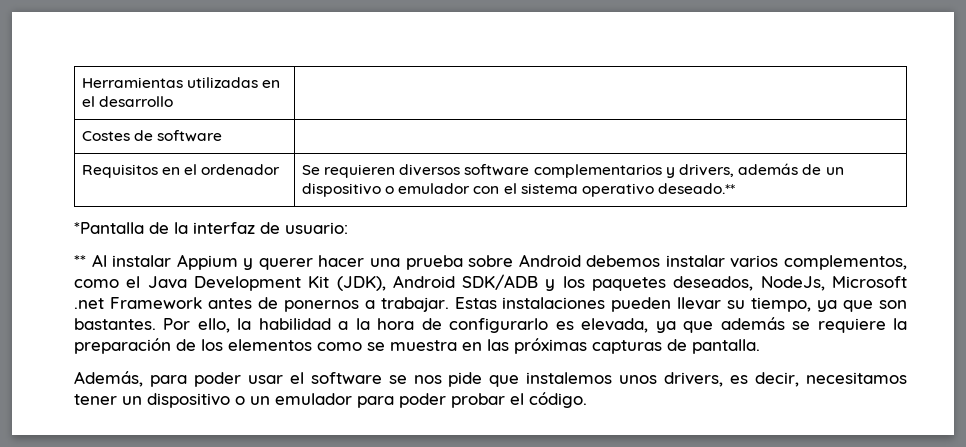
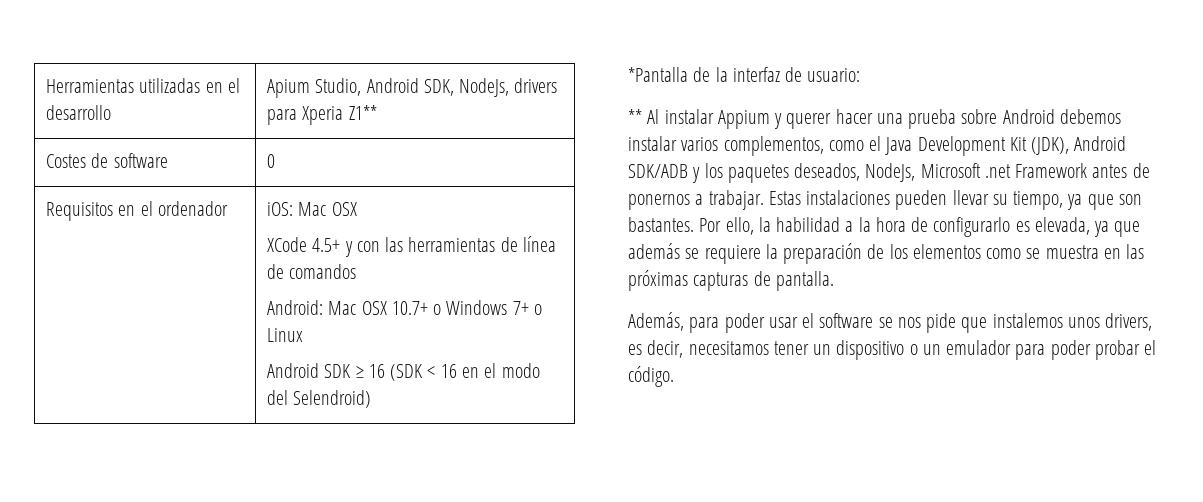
- Herramientas utilizadas en el desarrollo |
+ Herramientas utilizadas en el desarrollo | Apium Studio, Android SDK, NodeJs, drivers para Xperia Z1**
- Costes de software |
+ Costes de software | 0
- Requisitos en el ordenador | Se requieren diversos software complementarios y drivers, además de un dispositivo o emulador con el sistema operativo deseado.**
+ Requisitos en el ordenador | iOS: Mac OSX
+ XCode 4.5+ y con las herramientas de línea de comandos
+ Android: Mac OSX 10.7+ o Windows 7+ o Linux
+ Android SDK ≥ 16 (SDK < 16 en el modo del Selendroid)

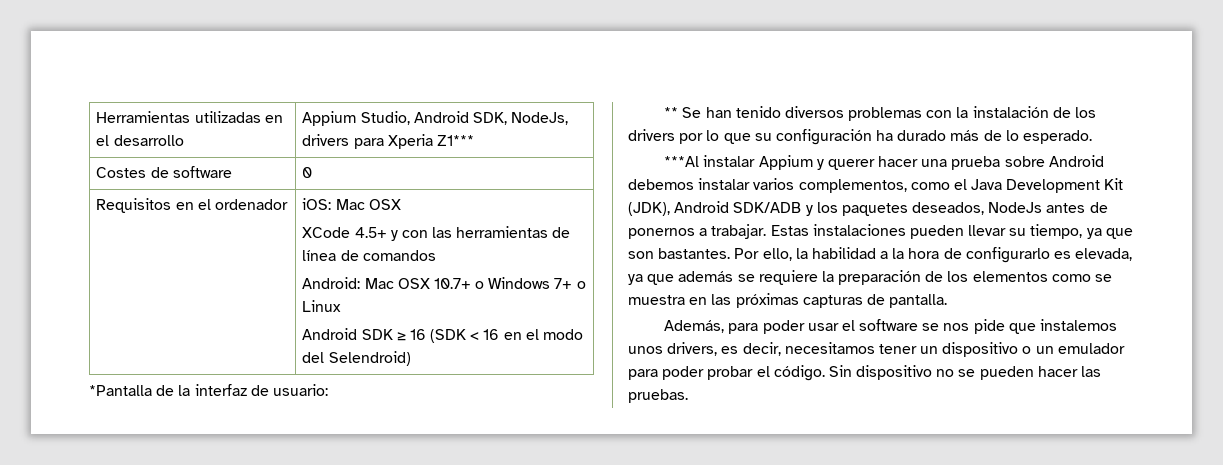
- Herramientas utilizadas en el desarrollo | Apium Studio, Android SDK, NodeJs, drivers para Xperia Z1**
+ Herramientas utilizadas en el desarrollo | Appium Studio, Android SDK, NodeJs, drivers para Xperia Z1***
- ** Al instalar Appium y querer hacer una prueba sobre Android debemos instalar varios complementos, como el Java Development Kit (JDK), Android SDK/ADB y los paquetes deseados, NodeJs, Microsoft .net Framework antes de ponernos a trabajar.
+ ** Se han tenido diversos problemas con la instalación de los drivers por lo que su configuración ha durado más de lo esperado.
+ ***Al instalar Appium y querer hacer una prueba sobre Android debemos instalar varios complementos, como el Java Development Kit (JDK), Android SDK/ADB y los paquetes deseados, NodeJs antes de ponernos a trabajar.
+ Sin dispositivo no se pueden hacer las pruebas.

